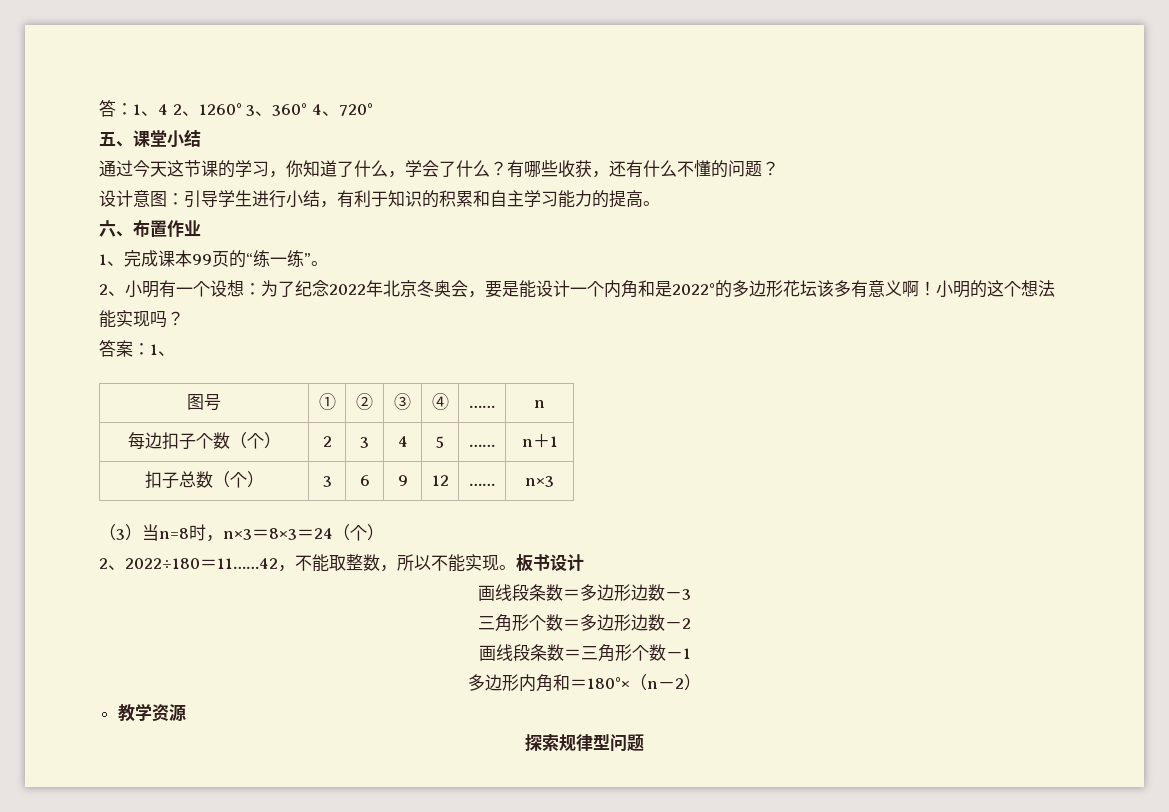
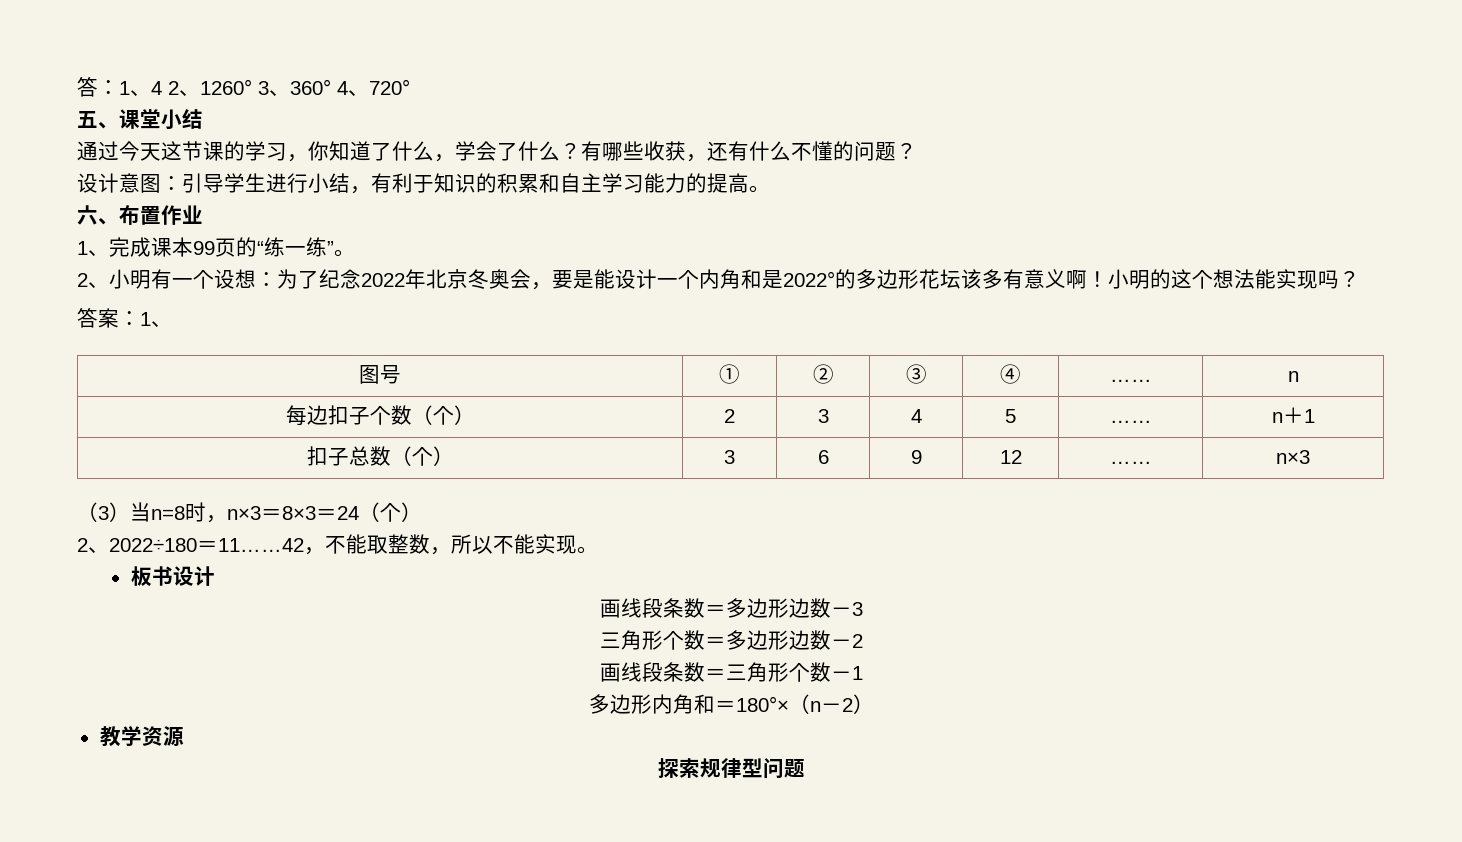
- 2、2022÷180＝11……42，不能取整数，所以不能实现。板书设计
+ 2、2022÷180＝11……42，不能取整数，所以不能实现。
+ 板书设计

